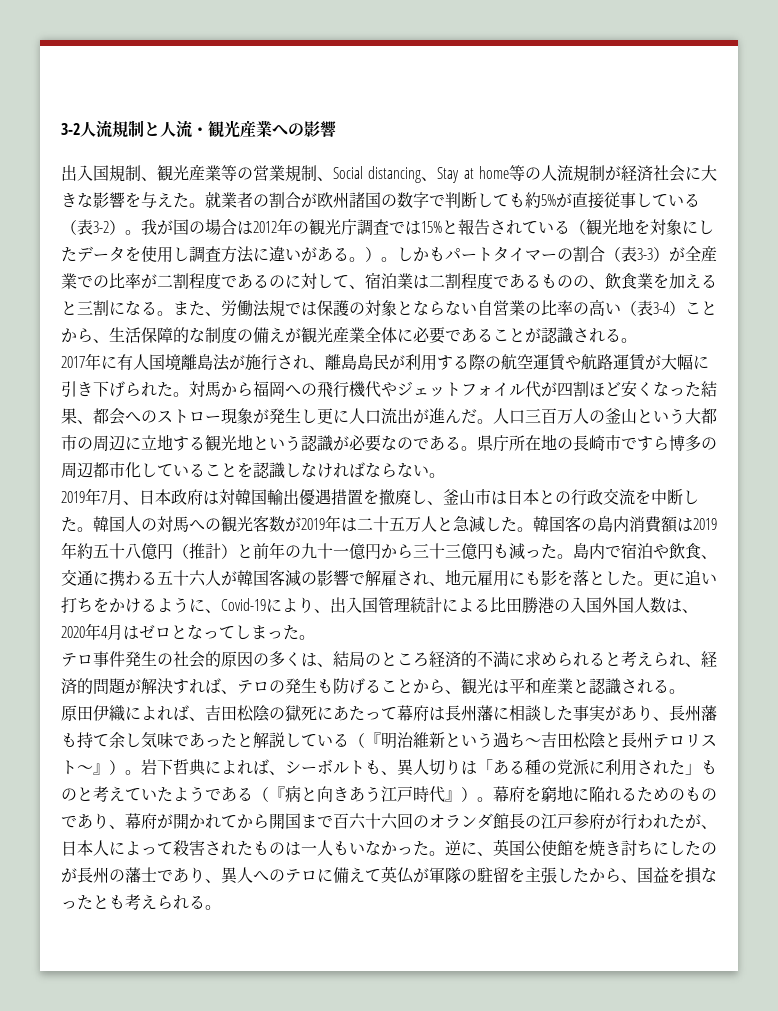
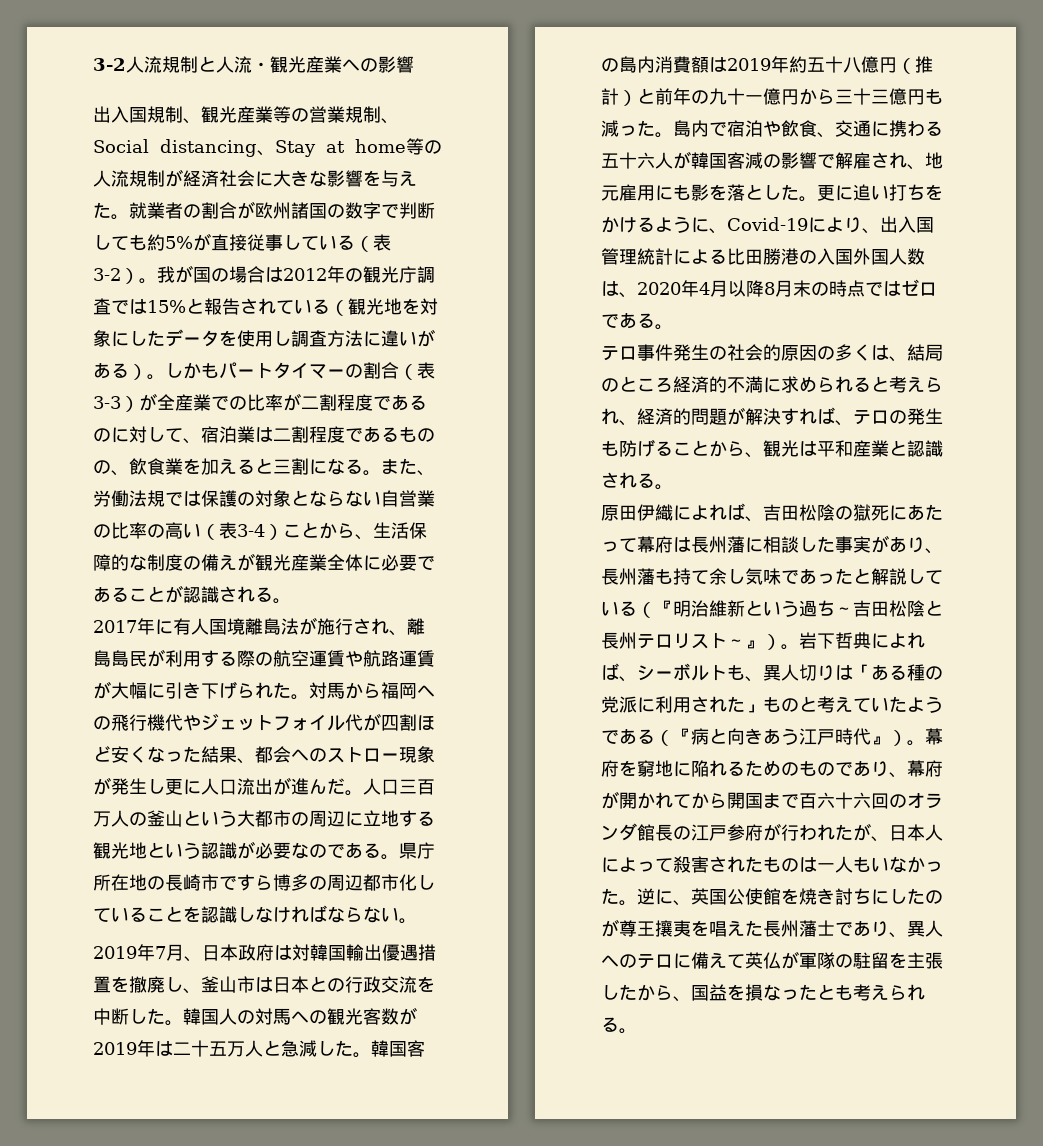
- 我が国の場合は2012年の観光庁調査では15%と報告されている（観光地を対象にしたデータを使用し調査方法に違いがある。）。
+ 我が国の場合は2012年の観光庁調査では15%と報告されている（観光地を対象にしたデータを使用し調査方法に違いがある）。
- 更に追い打ちをかけるように、Covid-19により、出入国管理統計による比田勝港の入国外国人数は、2020年4月はゼロとなってしまった。
+ 更に追い打ちをかけるように、Covid-19により、出入国管理統計による比田勝港の入国外国人数は、2020年4月以降8月末の時点ではゼロである。
- 逆に、英国公使館を焼き討ちにしたのが長州の藩士であり、異人へのテロに備えて英仏が軍隊の駐留を主張したから、国益を損なったとも考えられる。
+ 逆に、英国公使館を焼き討ちにしたのが尊王攘夷を唱えた長州藩士であり、異人へのテロに備えて英仏が軍隊の駐留を主張したから、国益を損なったとも考えられる。

